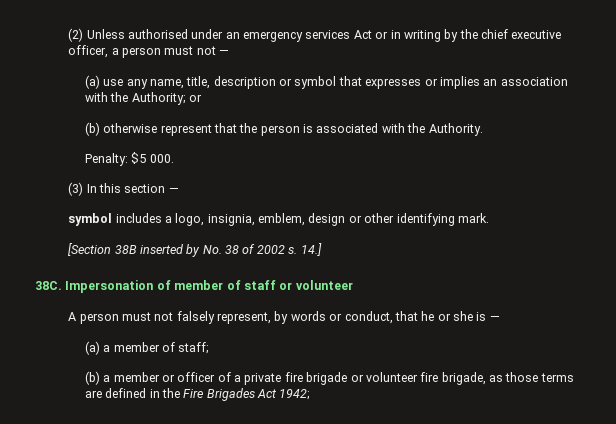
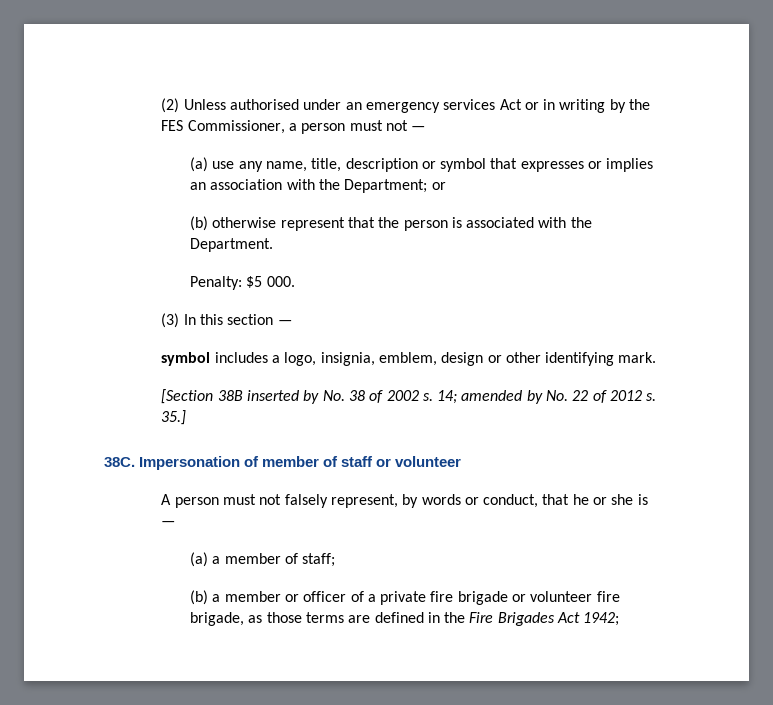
- (2) Unless authorised under an emergency services Act or in writing by the chief executive officer, a person must not —
+ (2) Unless authorised under an emergency services Act or in writing by the FES Commissioner, a person must not —
- (a) use any name, title, description or symbol that expresses or implies an association with the Authority; or
+ (a) use any name, title, description or symbol that expresses or implies an association with the Department; or
- (b) otherwise represent that the person is associated with the Authority.
+ (b) otherwise represent that the person is associated with the Department.
- 14.]
+ 14; amended by No. 22 of 2012 s. 35.]

